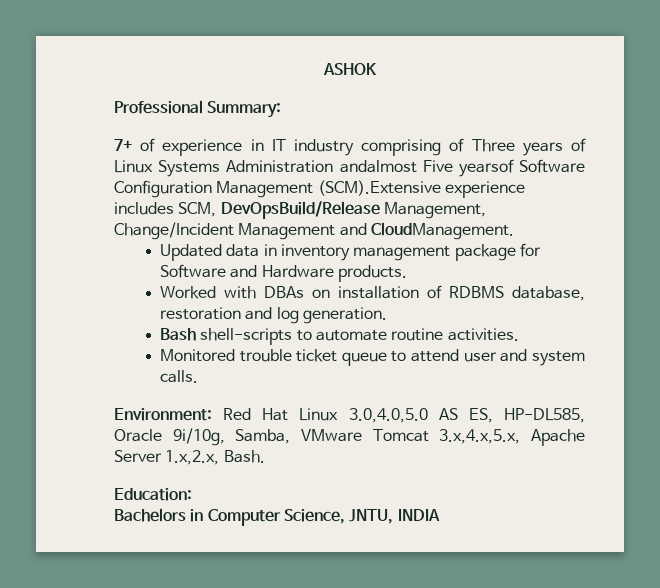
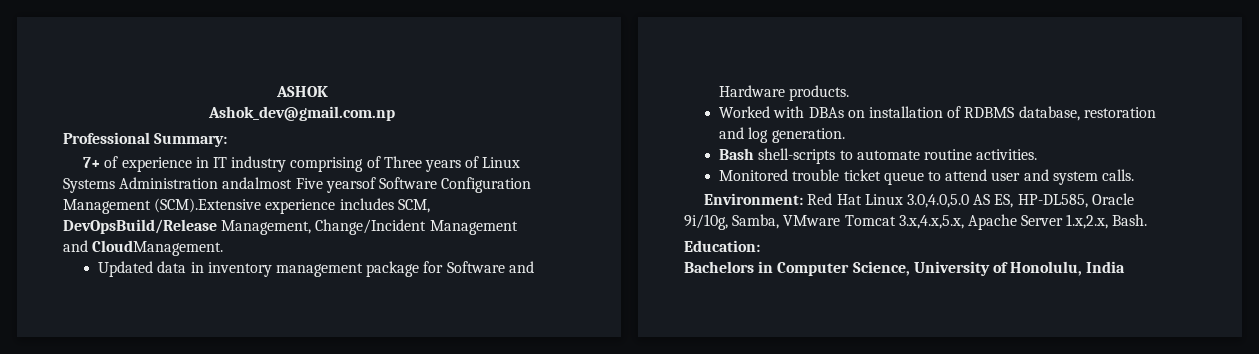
+ Ashok_dev@gmail.com.np
- Bachelors in Computer Science, JNTU, INDIA
+ Bachelors in Computer Science, University of Honolulu, India

